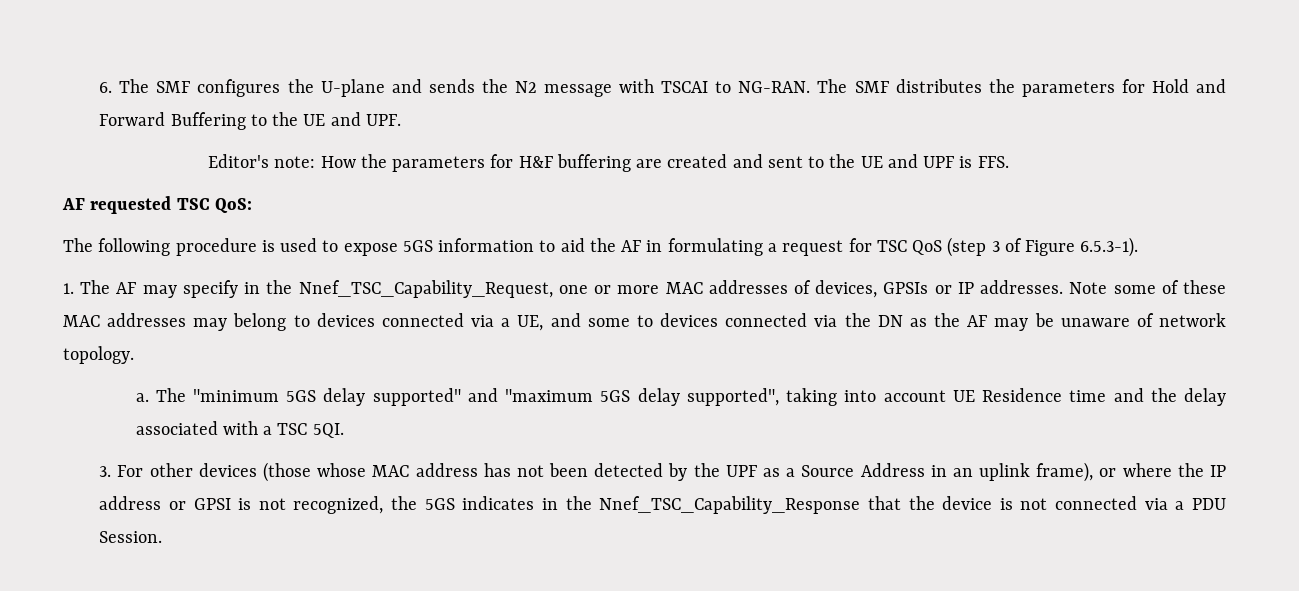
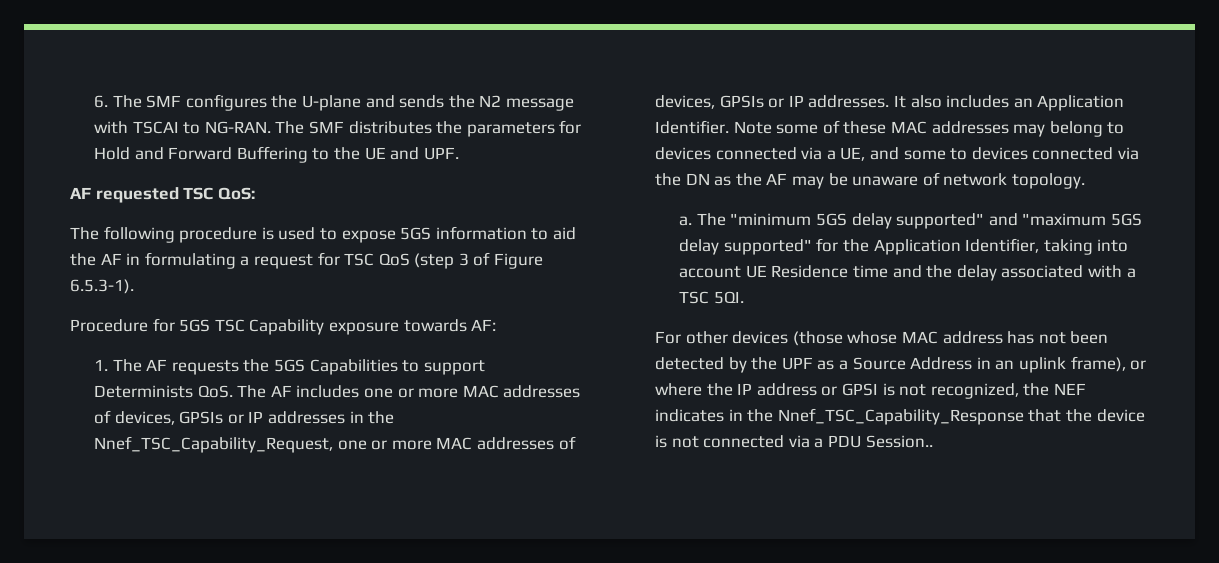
- Editor's note: How the parameters for H&F buffering are created and sent to the UE and UPF is FFS.
- 1. The AF may specify in the Nnef_TSC_Capability_Request, one or more MAC addresses of devices, GPSIs or IP addresses.
+ Procedure for 5GS TSC Capability exposure towards AF:
+ 1. The AF requests the 5GS Capabilities to support Determinists QoS. The AF includes one or more MAC addresses of devices, GPSIs or IP addresses in the Nnef_TSC_Capability_Request, one or more MAC addresses of devices, GPSIs or IP addresses.
+ It also includes an Application Identifier.
- The "minimum 5GS delay supported" and "maximum 5GS delay supported", taking into account UE Residence time and the delay associated with a TSC 5QI.
+ The "minimum 5GS delay supported" and "maximum 5GS delay supported" for the Application Identifier, taking into account UE Residence time and the delay associated with a TSC 5QI.
- 3. For other devices (those whose MAC address has not been detected by the UPF as a Source Address in an uplink frame), or where the IP address or GPSI is not recognized, the 5GS indicates in the Nnef_TSC_Capability_Response that the device is not connected via a PDU Session.
+ For other devices (those whose MAC address has not been detected by the UPF as a Source Address in an uplink frame), or where the IP address or GPSI is not recognized, the NEF indicates in the Nnef_TSC_Capability_Response that the device is not connected via a PDU Session..

